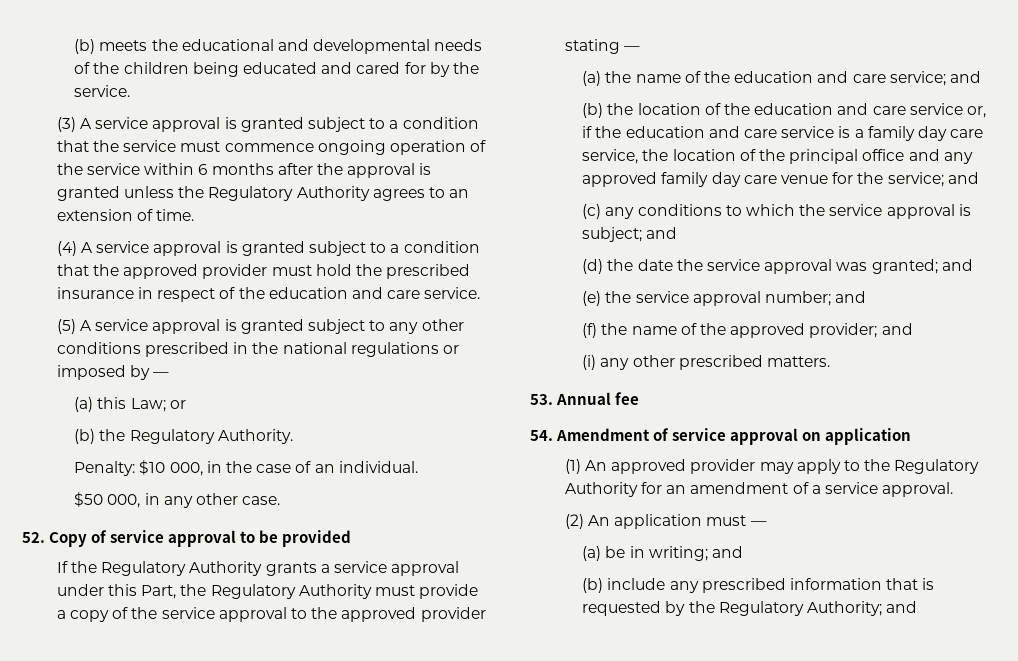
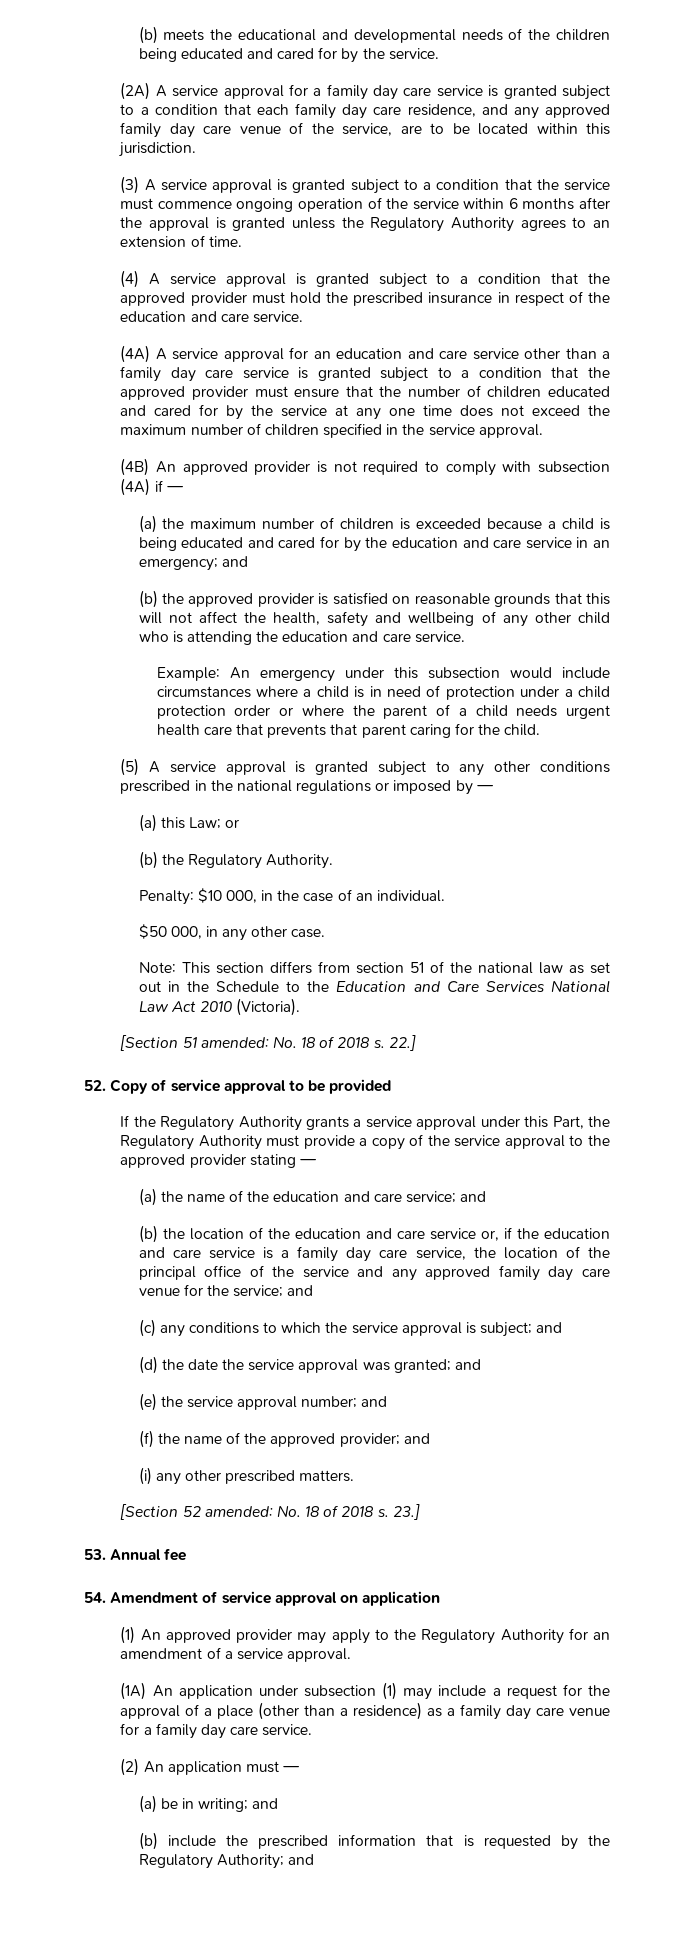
+ (2A) A service approval for a family day care service is granted subject to a condition that each family day care residence, and any approved family day care venue of the service, are to be located within this jurisdiction.
+ (4A) A service approval for an education and care service other than a family day care service is granted subject to a condition that the approved provider must ensure that the number of children educated and cared for by the service at any one time does not exceed the maximum number of children specified in the service approval.
+ (4B) An approved provider is not required to comply with subsection (4A) if —
+ (a) the maximum number of children is exceeded because a child is being educated and cared for by the education and care service in an emergency; and
+ (b) the approved provider is satisfied on reasonable grounds that this will not affect the health, safety and wellbeing of any other child who is attending the education and care service.
+ Example: An emergency under this subsection would include circumstances where a child is in need of protection under a child protection order or where the parent of a child needs urgent health care that prevents that parent caring for the child.
+ Note: This section differs from section 51 of the national law as set out in the Schedule to the Education and Care Services National Law Act 2010 (Victoria).
+ [Section 51 amended: No. 18 of 2018 s. 22.]
- (b) the location of the education and care service or, if the education and care service is a family day care service, the location of the principal office and any approved family day care venue for the service; and
+ (b) the location of the education and care service or, if the education and care service is a family day care service, the location of the principal office of the service and any approved family day care venue for the service; and
+ [Section 52 amended: No. 18 of 2018 s. 23.]
+ (1A) An application under subsection (1) may include a request for the approval of a place (other than a residence) as a family day care venue for a family day care service.
- (b) include any prescribed information that is requested by the Regulatory Authority; and
+ (b) include the prescribed information that is requested by the Regulatory Authority; and

